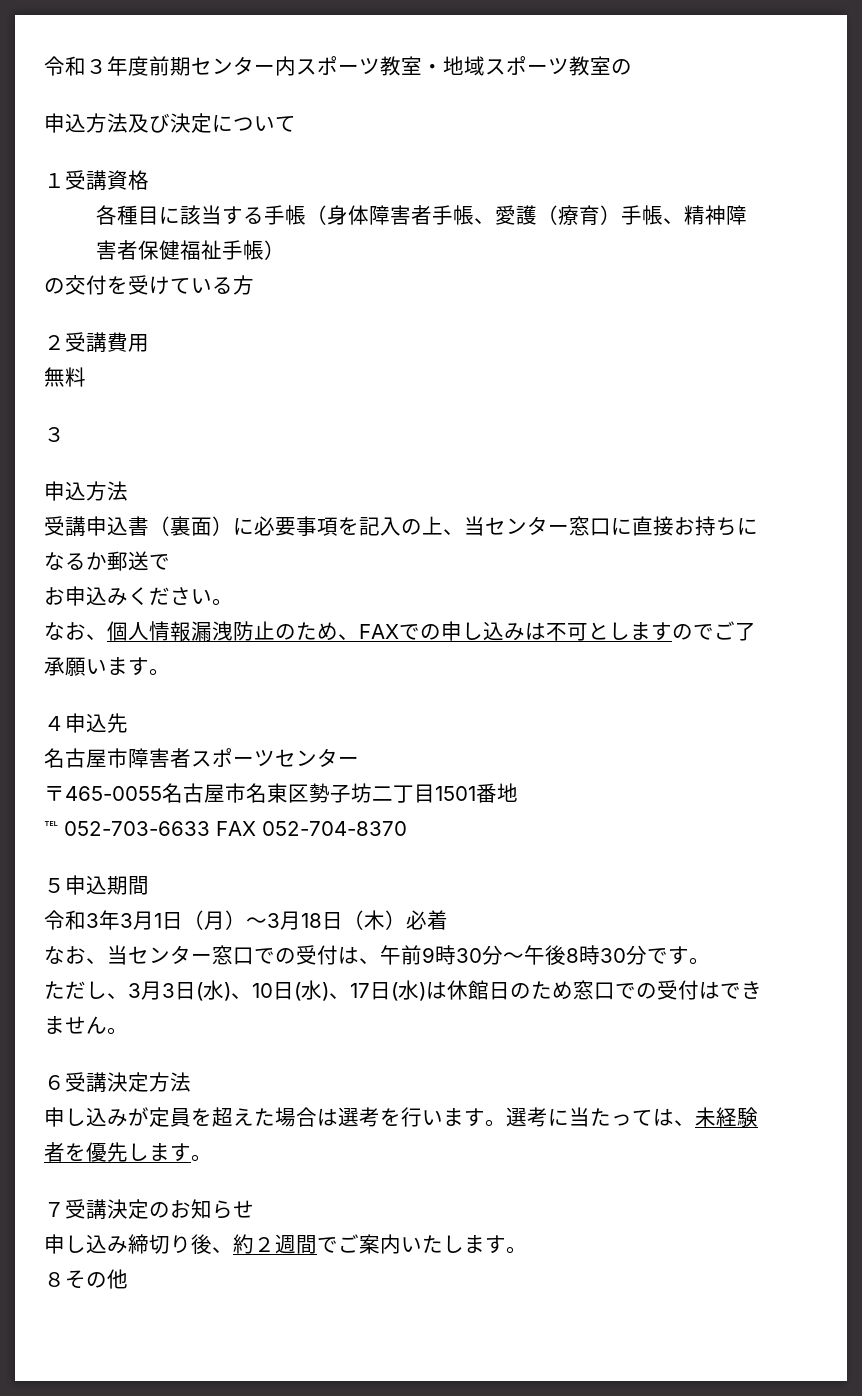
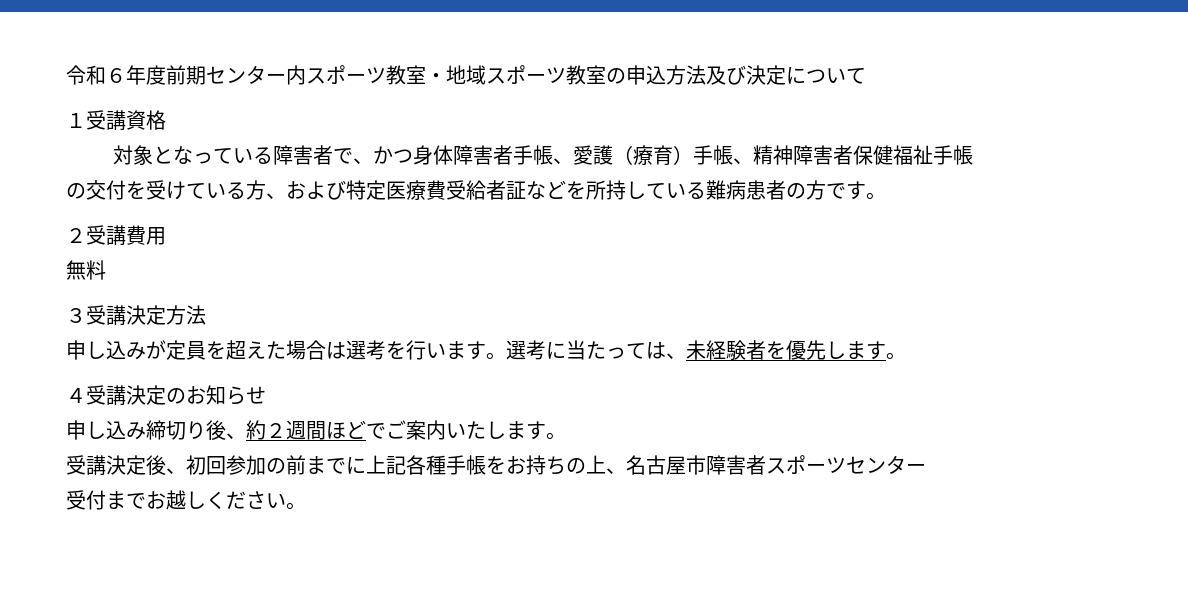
- 令和３年度前期センター内スポーツ教室・地域スポーツ教室の
- 申込方法及び決定について
+ 令和６年度前期センター内スポーツ教室・地域スポーツ教室の申込方法及び決定について
- 各種目に該当する手帳（身体障害者手帳、愛護（療育）手帳、精神障害者保健福祉手帳）
+ 対象となっている障害者で、かつ身体障害者手帳、愛護（療育）手帳、精神障害者保健福祉手帳
- の交付を受けている方
+ の交付を受けている方、および特定医療費受給者証などを所持している難病患者の方です。
  ２受講費用
  無料
- ３
- 申込方法
- 受講申込書（裏面）に必要事項を記入の上、当センター窓口に直接お持ちになるか郵送で
- お申込みください。
- なお、個人情報漏洩防止のため、FAXでの申し込みは不可としますのでご了承願います。
- ４申込先
- 名古屋市障害者スポーツセンター
- 〒465-0055名古屋市名東区勢子坊二丁目1501番地
- ℡ 052-703-6633 FAX 052-704-8370
- ５申込期間
- 令和3年3月1日（月）～3月18日（木）必着
- なお、当センター窓口での受付は、午前9時30分～午後8時30分です。
- ただし、3月3日(水)、10日(水)、17日(水)は休館日のため窓口での受付はできません。
- ６受講決定方法
+ ３受講決定方法
- ７受講決定のお知らせ
+ ４受講決定のお知らせ
- 申し込み締切り後、約２週間でご案内いたします。
+ 申し込み締切り後、約２週間ほどでご案内いたします。
- ８その他
+ 受講決定後、初回参加の前までに上記各種手帳をお持ちの上、名古屋市障害者スポーツセンター
+ 受付までお越しください。

